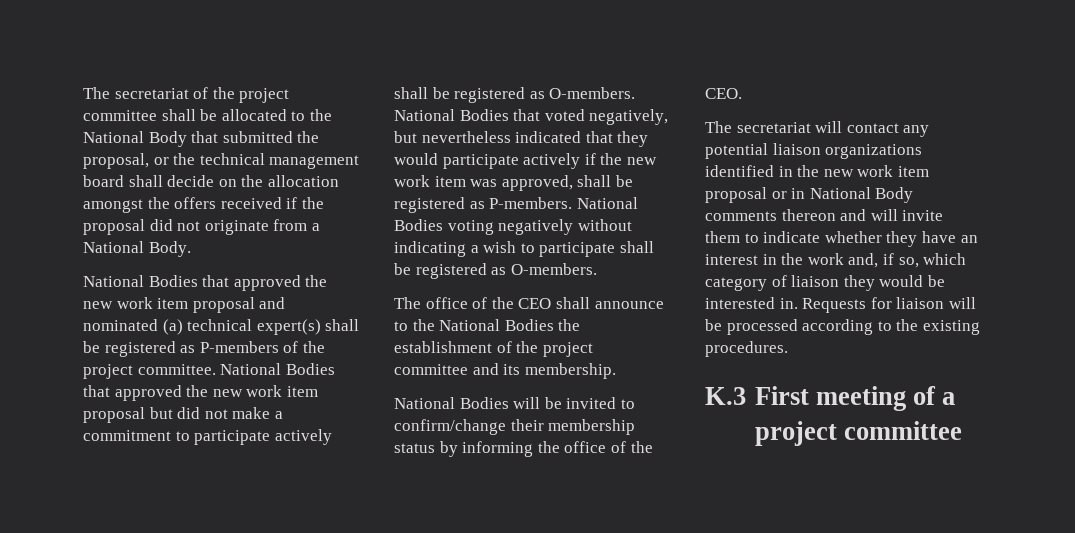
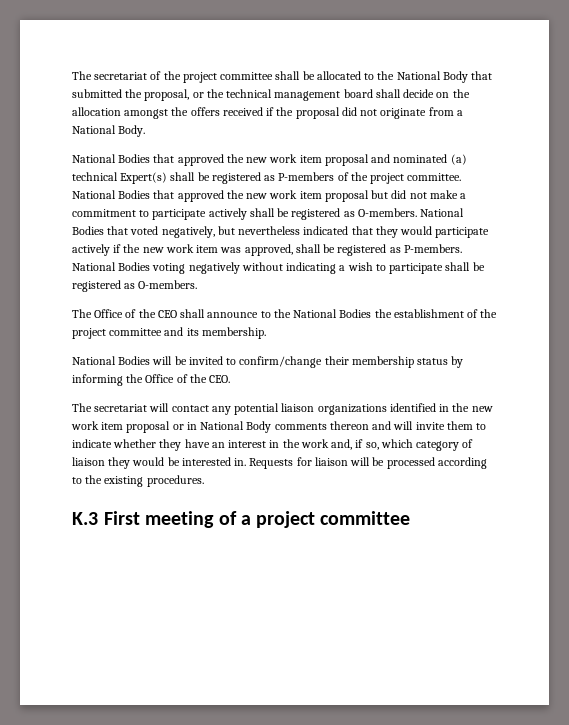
- National Bodies that approved the new work item proposal and nominated (a) technical expert(s) shall be registered as P-members of the project committee.
+ National Bodies that approved the new work item proposal and nominated (a) technical Expert(s) shall be registered as P-members of the project committee.
- The office of the CEO shall announce to the National Bodies the establishment of the project committee and its membership.
+ The Office of the CEO shall announce to the National Bodies the establishment of the project committee and its membership.
- National Bodies will be invited to confirm/change their membership status by informing the office of the CEO.
+ National Bodies will be invited to confirm/change their membership status by informing the Office of the CEO.

